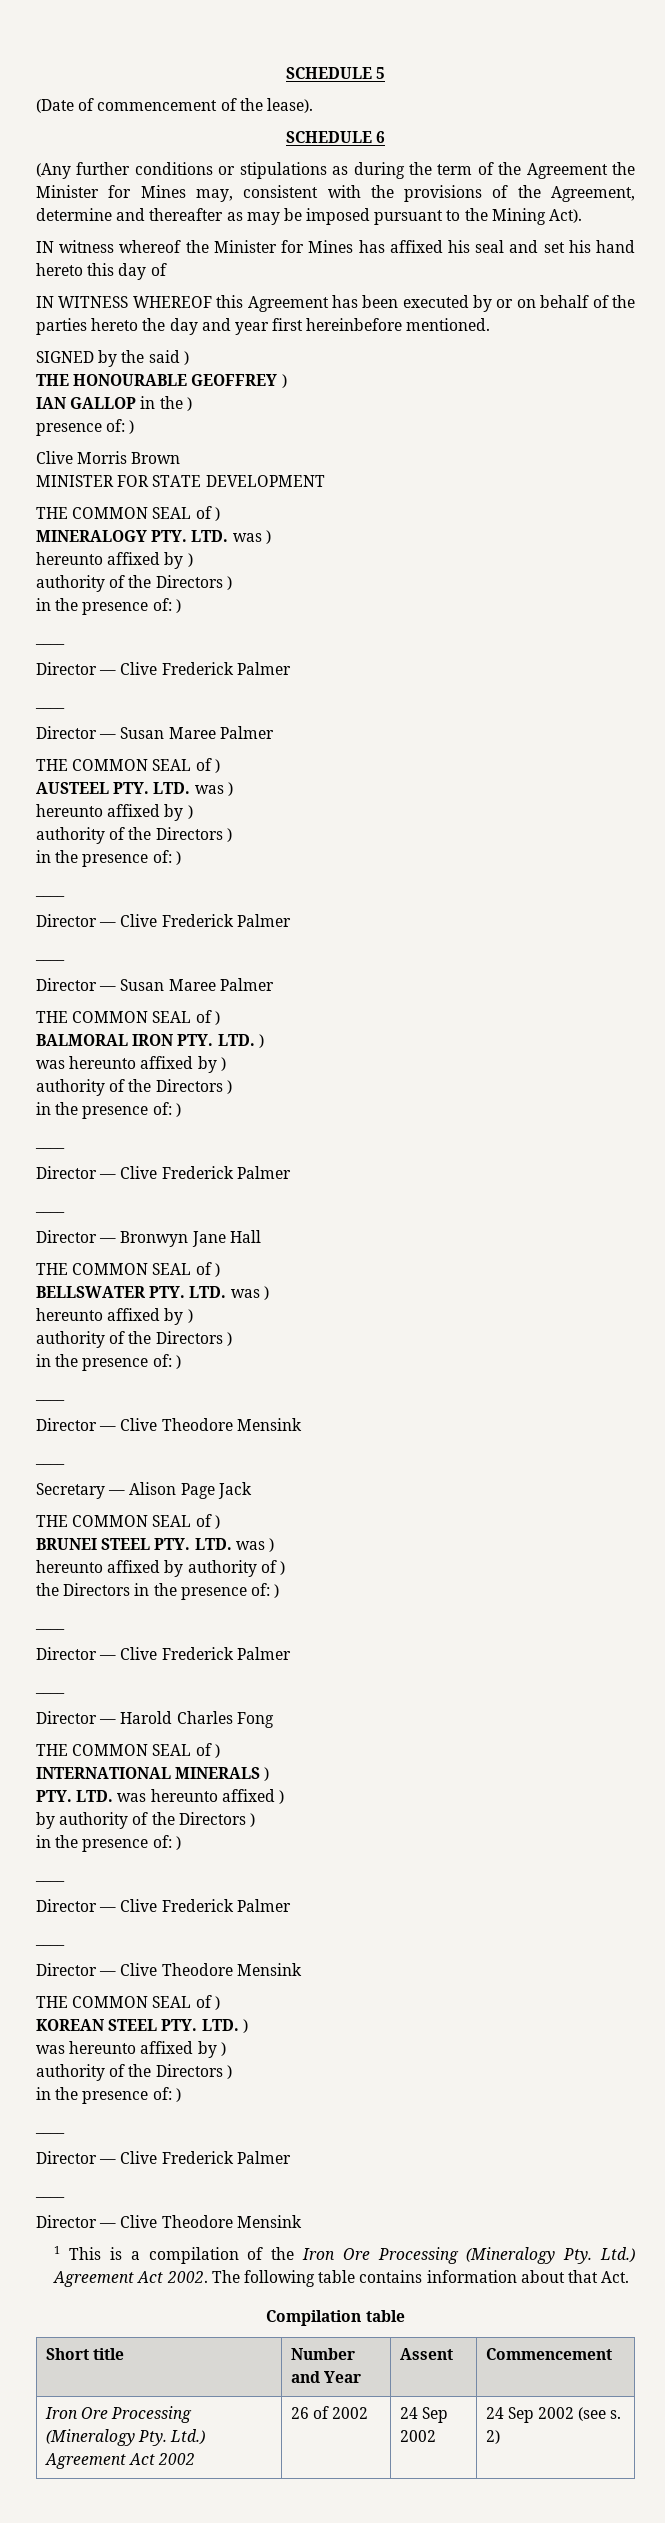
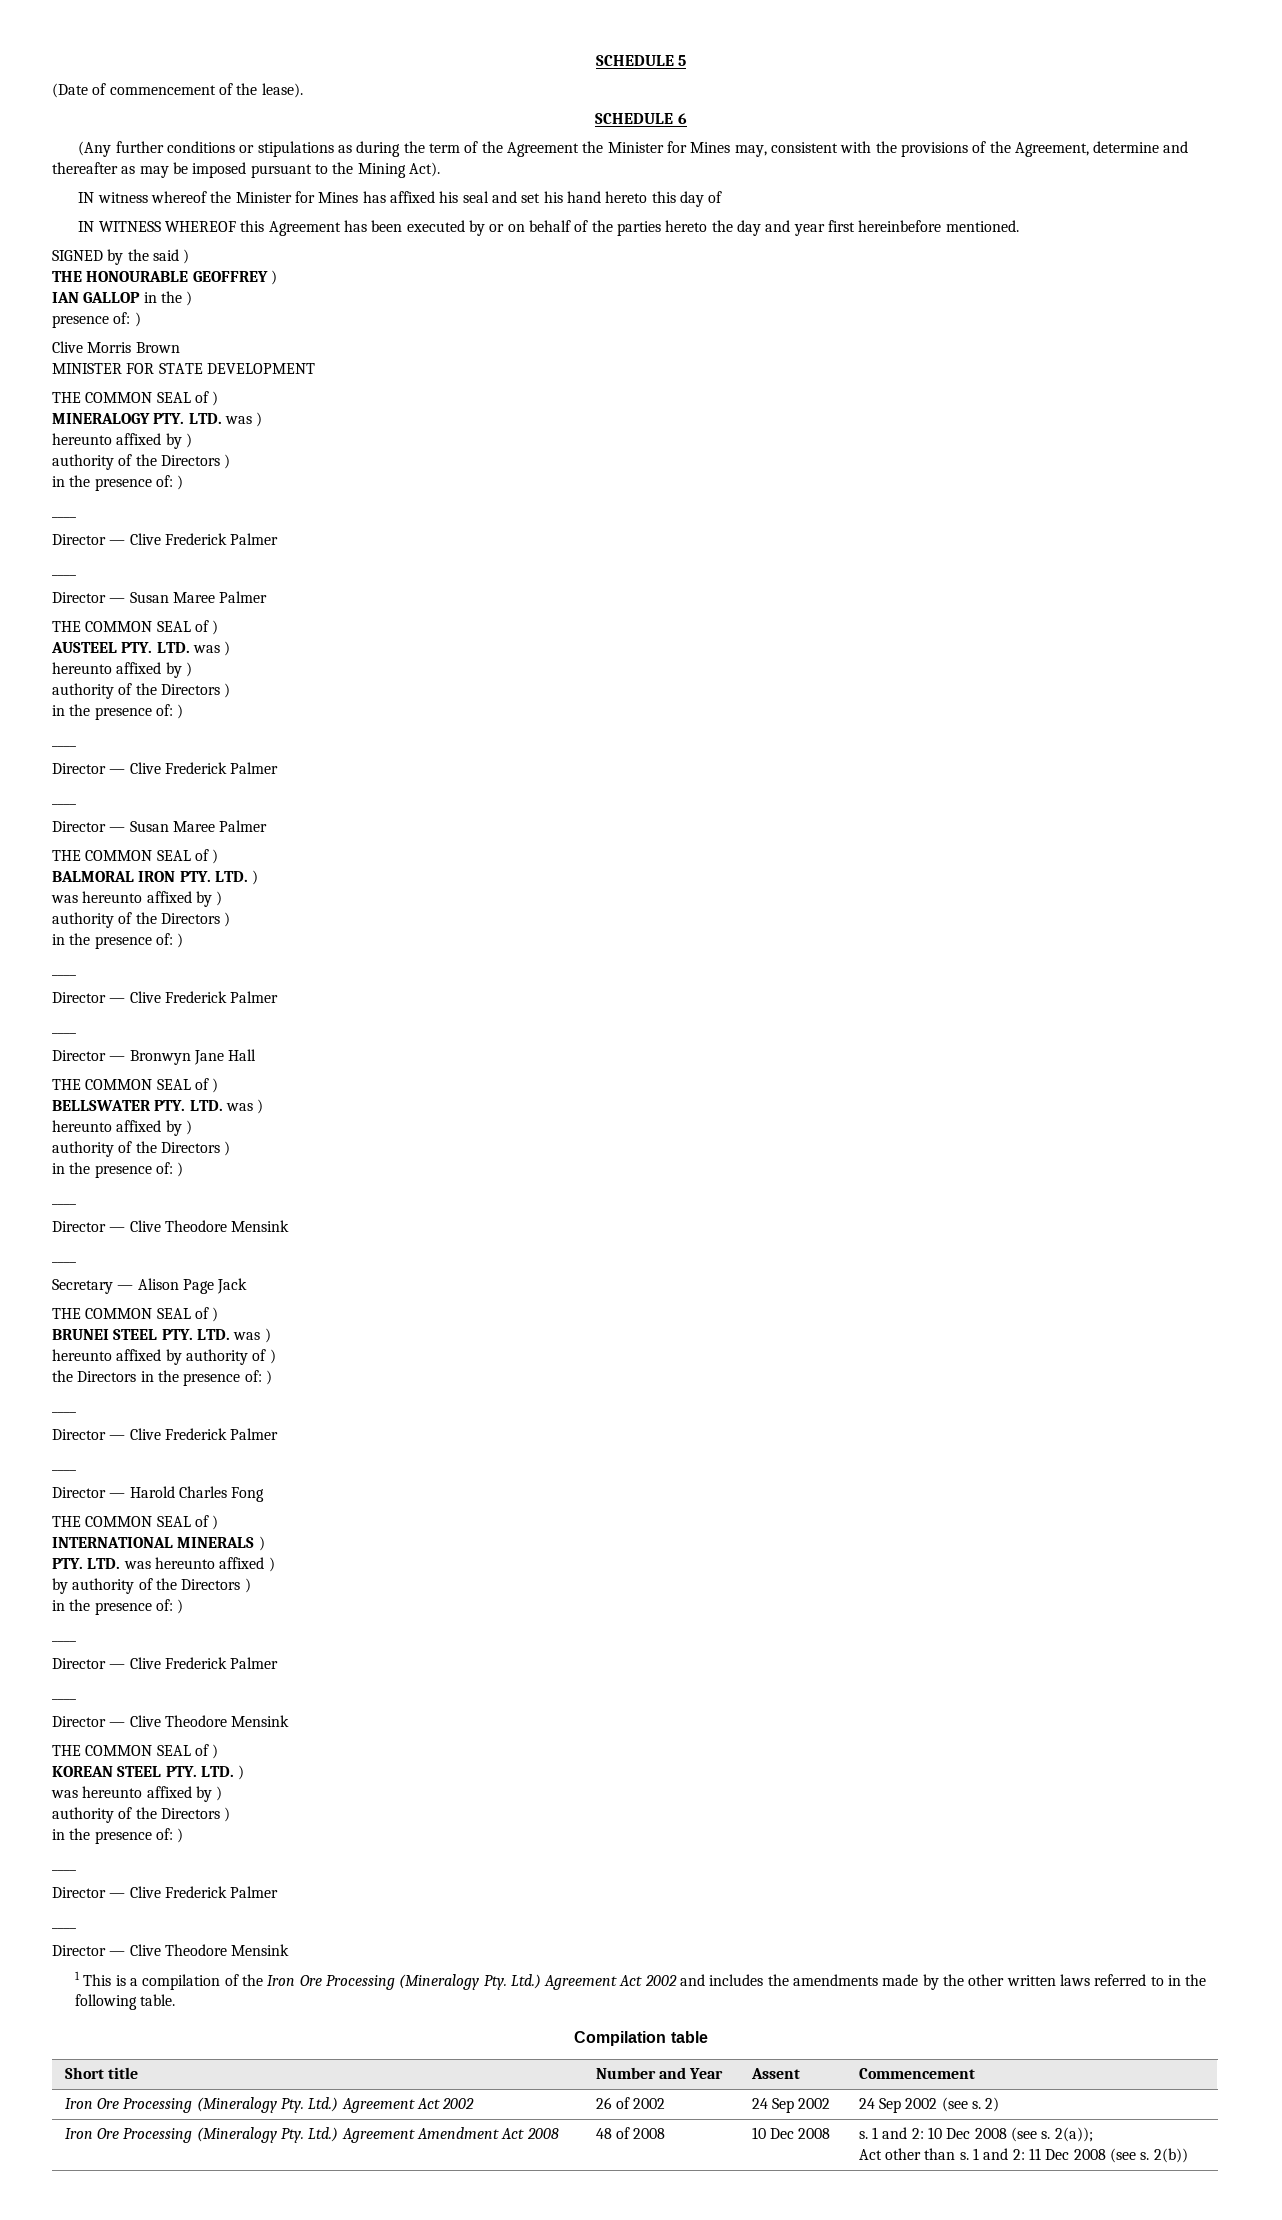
- 1 This is a compilation of the Iron Ore Processing (Mineralogy Pty. Ltd.) Agreement Act 2002. The following table contains information about that Act.
+ 1 This is a compilation of the Iron Ore Processing (Mineralogy Pty. Ltd.) Agreement Act 2002 and includes the amendments made by the other written laws referred to in the following table.
+ Iron Ore Processing (Mineralogy Pty. Ltd.) Agreement Amendment Act 2008 | 48 of 2008 | 10 Dec 2008 | s. 1 and 2: 10 Dec 2008 (see s. 2(a));
+ Act other than s. 1 and 2: 11 Dec 2008 (see s. 2(b))

